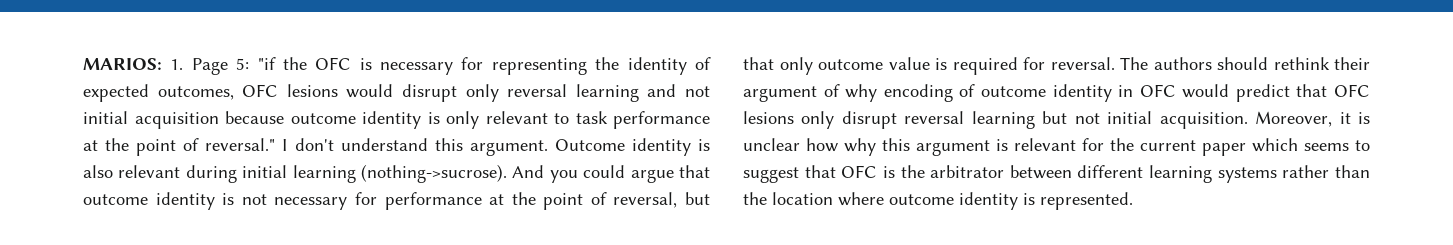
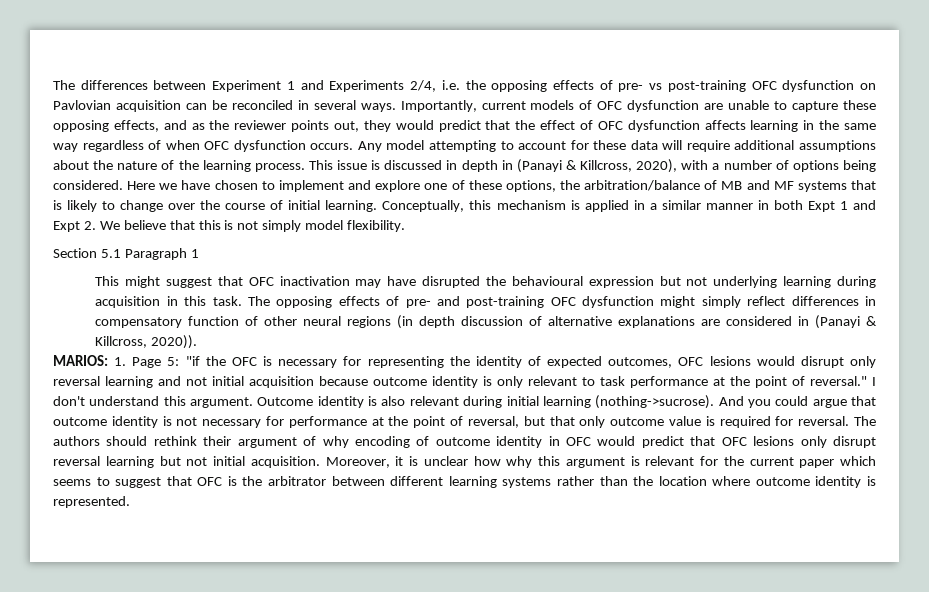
+ The differences between Experiment 1 and Experiments 2/4, i.e. the opposing effects of pre- vs post-training OFC dysfunction on Pavlovian acquisition can be reconciled in several ways. Importantly, current models of OFC dysfunction are unable to capture these opposing effects, and as the reviewer points out, they would predict that the effect of OFC dysfunction affects learning in the same way regardless of when OFC dysfunction occurs. Any model attempting to account for these data will require additional assumptions about the nature of the learning process. This issue is discussed in depth in (Panayi & Killcross, 2020), with a number of options being considered. Here we have chosen to implement and explore one of these options, the arbitration/balance of MB and MF systems that is likely to change over the course of initial learning. Conceptually, this mechanism is applied in a similar manner in both Expt 1 and Expt 2. We believe that this is not simply model flexibility.
+ Section 5.1 Paragraph 1
+ This might suggest that OFC inactivation may have disrupted the behavioural expression but not underlying learning during acquisition in this task. The opposing effects of pre- and post-training OFC dysfunction might simply reflect differences in compensatory function of other neural regions (in depth discussion of alternative explanations are considered in (Panayi & Killcross, 2020)).

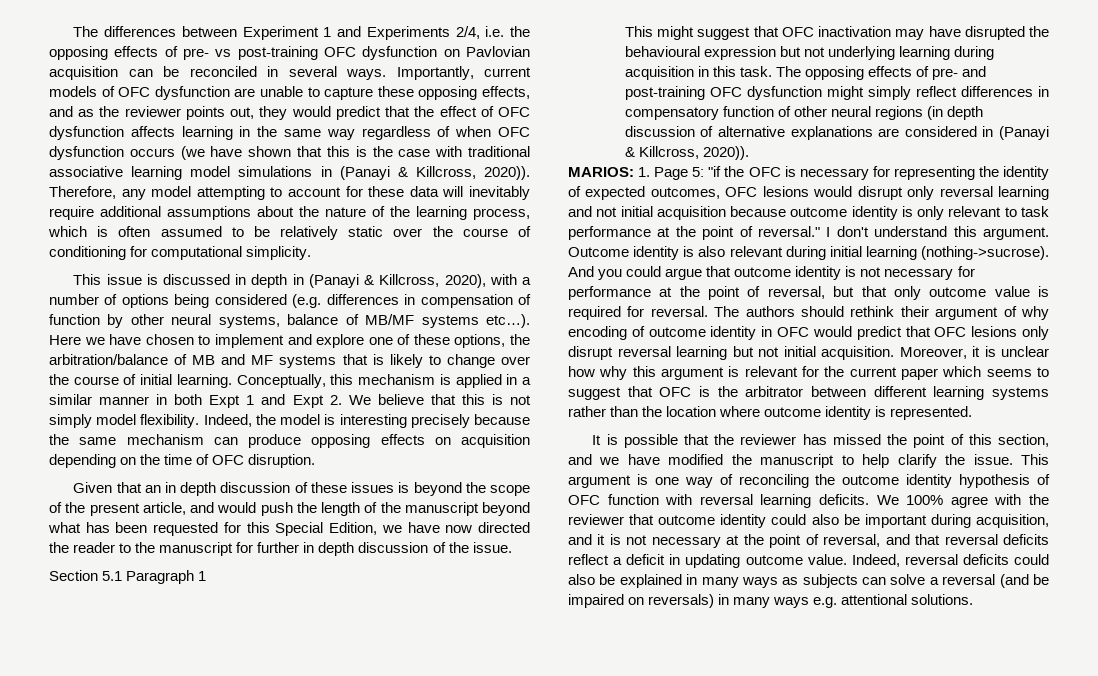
- Importantly, current models of OFC dysfunction are unable to capture these opposing effects, and as the reviewer points out, they would predict that the effect of OFC dysfunction affects learning in the same way regardless of when OFC dysfunction occurs. Any model attempting to account for these data will require additional assumptions about the nature of the learning process. This issue is discussed in depth in (Panayi & Killcross, 2020), with a number of options being considered.
+ Importantly, current models of OFC dysfunction are unable to capture these opposing effects, and as the reviewer points out, they would predict that the effect of OFC dysfunction affects learning in the same way regardless of when OFC dysfunction occurs (we have shown that this is the case with traditional associative learning model simulations in (Panayi & Killcross, 2020)). Therefore, any model attempting to account for these data will inevitably require additional assumptions about the nature of the learning process, which is often assumed to be relatively static over the course of conditioning for computational simplicity.
+ This issue is discussed in depth in (Panayi & Killcross, 2020), with a number of options being considered (e.g. differences in compensation of function by other neural systems, balance of MB/MF systems etc…).
+ Indeed, the model is interesting precisely because the same mechanism can produce opposing effects on acquisition depending on the time of OFC disruption.
+ Given that an in depth discussion of these issues is beyond the scope of the present article, and would push the length of the manuscript beyond what has been requested for this Special Edition, we have now directed the reader to the manuscript for further in depth discussion of the issue.
+ It is possible that the reviewer has missed the point of this section, and we have modified the manuscript to help clarify the issue. This argument is one way of reconciling the outcome identity hypothesis of OFC function with reversal learning deficits. We 100% agree with the reviewer that outcome identity could also be important during acquisition, and it is not necessary at the point of reversal, and that reversal deficits reflect a deficit in updating outcome value. Indeed, reversal deficits could also be explained in many ways as subjects can solve a reversal (and be impaired on reversals) in many ways e.g. attentional solutions.

